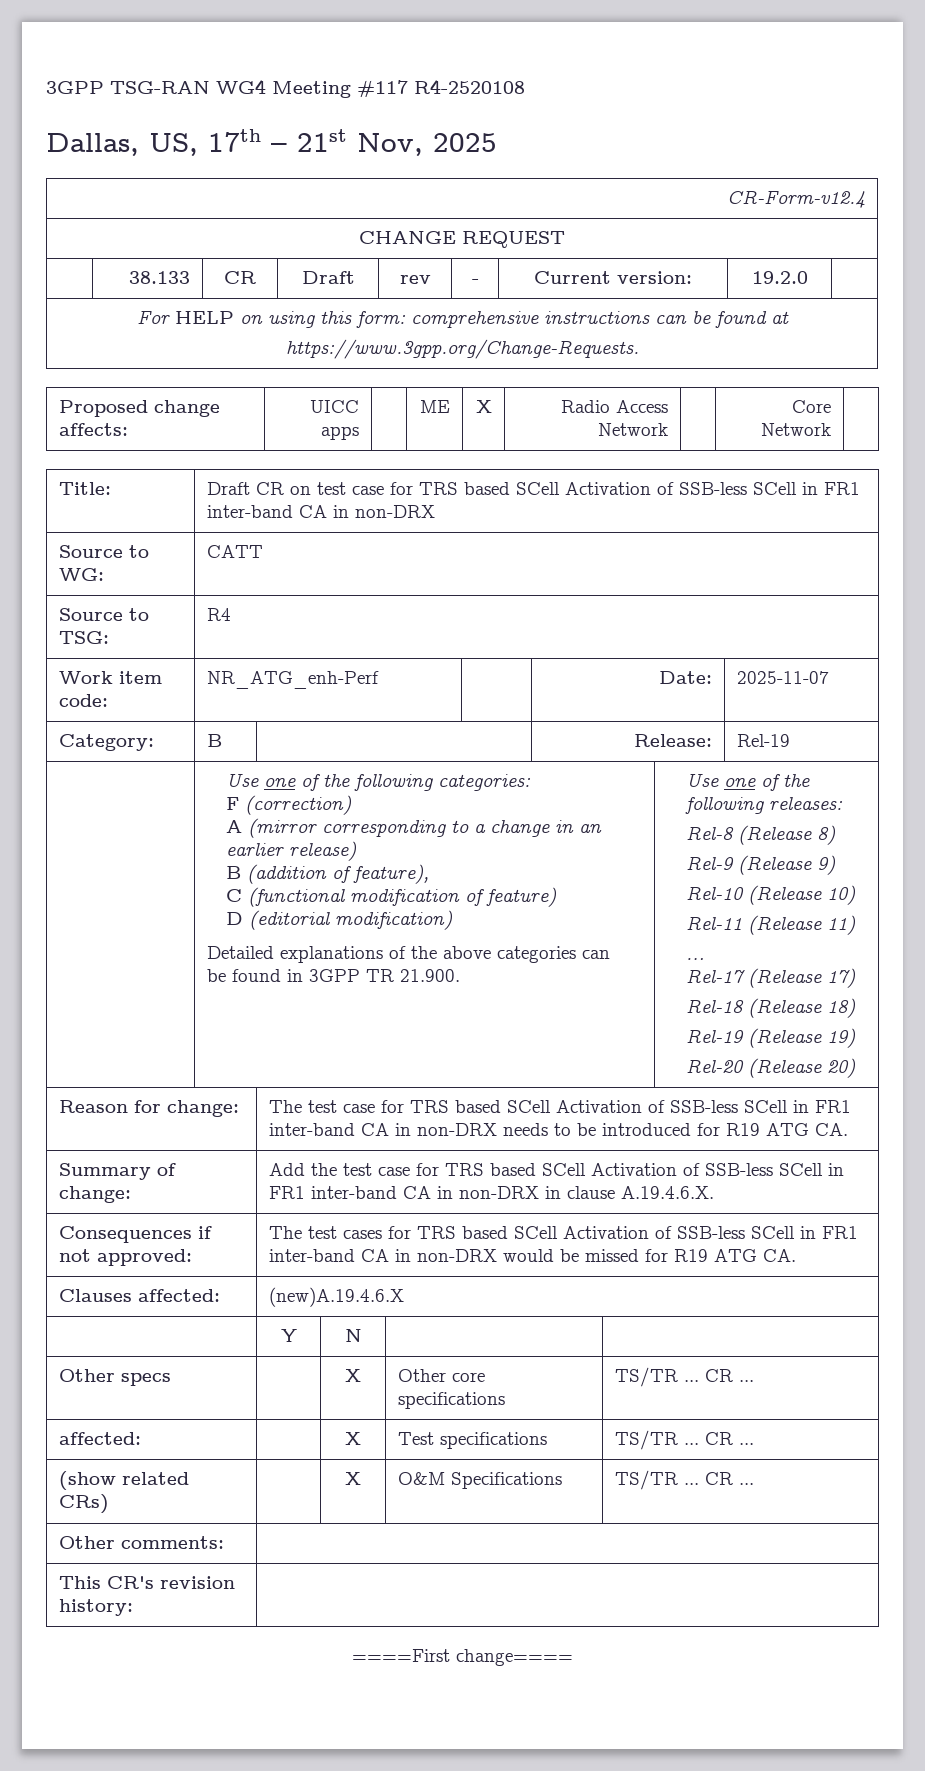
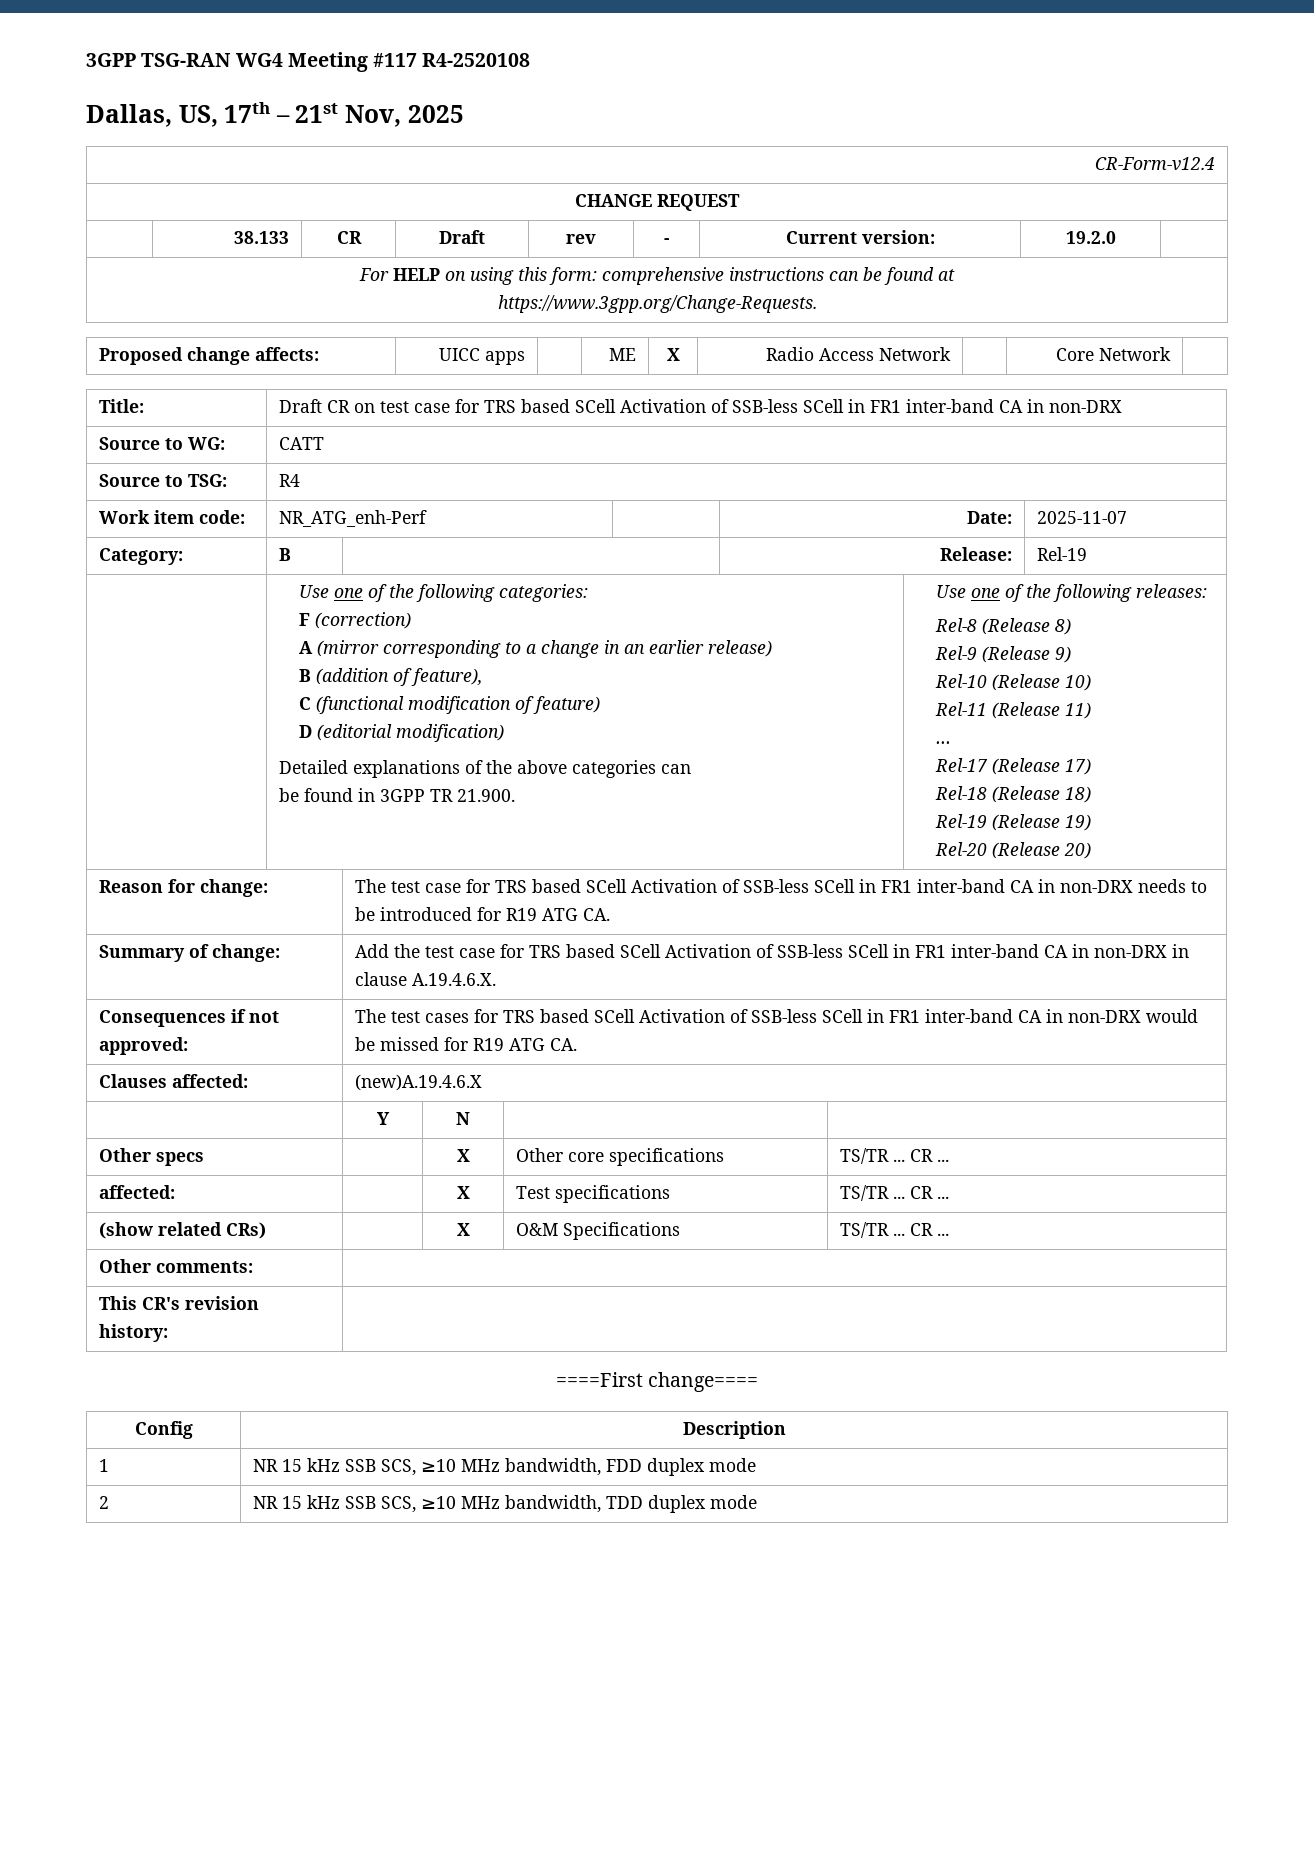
+ Config | Description
+ 1 | NR 15 kHz SSB SCS, ≥10 MHz bandwidth, FDD duplex mode
+ 2 | NR 15 kHz SSB SCS, ≥10 MHz bandwidth, TDD duplex mode

